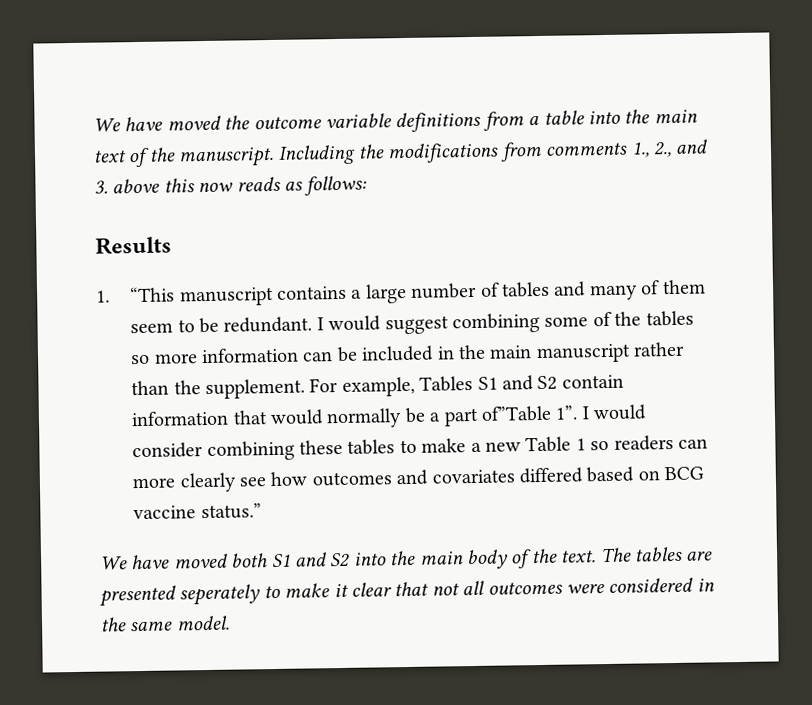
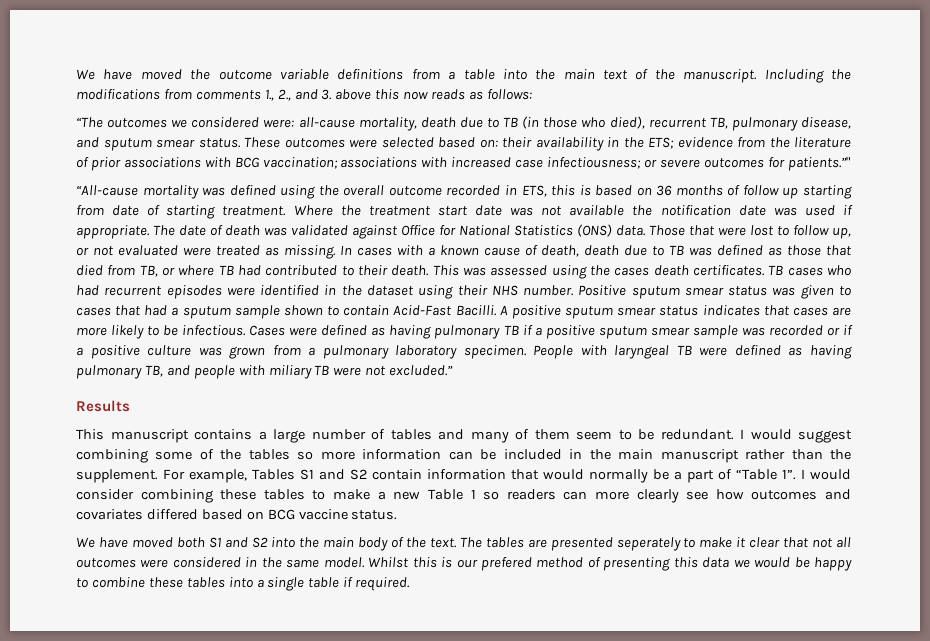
+ “The outcomes we considered were: all-cause mortality, death due to TB (in those who died), recurrent TB, pulmonary disease, and sputum smear status. These outcomes were selected based on: their availability in the ETS; evidence from the literature of prior associations with BCG vaccination; associations with increased case infectiousness; or severe outcomes for patients.”"
+ “All-cause mortality was defined using the overall outcome recorded in ETS, this is based on 36 months of follow up starting from date of starting treatment. Where the treatment start date was not available the notification date was used if appropriate. The date of death was validated against Office for National Statistics (ONS) data. Those that were lost to follow up, or not evaluated were treated as missing. In cases with a known cause of death, death due to TB was defined as those that died from TB, or where TB had contributed to their death. This was assessed using the cases death certificates. TB cases who had recurrent episodes were identified in the dataset using their NHS number. Positive sputum smear status was given to cases that had a sputum sample shown to contain Acid-Fast Bacilli. A positive sputum smear status indicates that cases are more likely to be infectious. Cases were defined as having pulmonary TB if a positive sputum smear sample was recorded or if a positive culture was grown from a pulmonary laboratory specimen. People with laryngeal TB were defined as having pulmonary TB, and people with miliary TB were not excluded.”
- 1. “This manuscript contains a large number of tables and many of them seem to be redundant.
+ This manuscript contains a large number of tables and many of them seem to be redundant.
- For example, Tables S1 and S2 contain information that would normally be a part of”Table 1”.
+ For example, Tables S1 and S2 contain information that would normally be a part of “Table 1”.
- I would consider combining these tables to make a new Table 1 so readers can more clearly see how outcomes and covariates differed based on BCG vaccine status.”
+ I would consider combining these tables to make a new Table 1 so readers can more clearly see how outcomes and covariates differed based on BCG vaccine status.
+ Whilst this is our prefered method of presenting this data we would be happy to combine these tables into a single table if required.

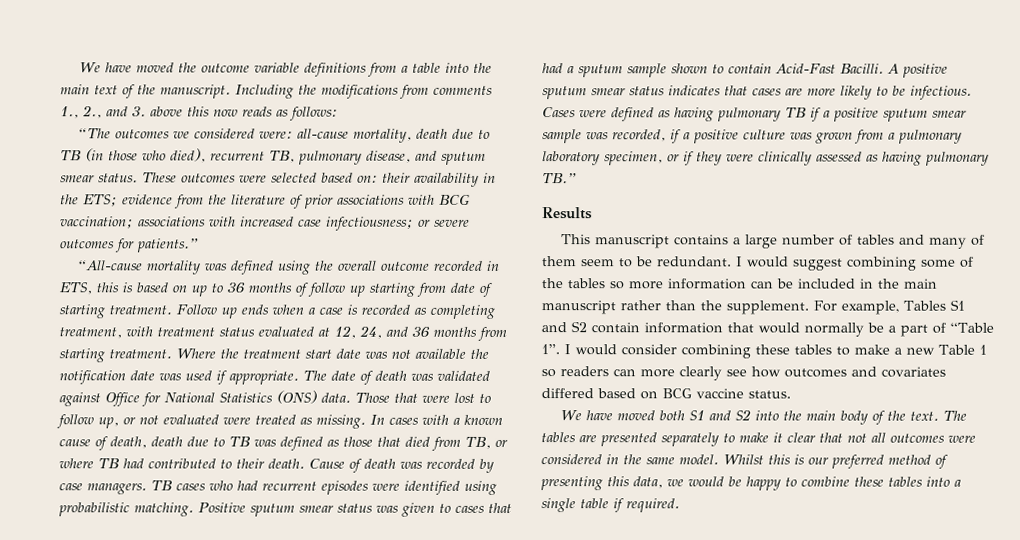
- These outcomes were selected based on: their availability in the ETS; evidence from the literature of prior associations with BCG vaccination; associations with increased case infectiousness; or severe outcomes for patients.”"
+ These outcomes were selected based on: their availability in the ETS; evidence from the literature of prior associations with BCG vaccination; associations with increased case infectiousness; or severe outcomes for patients.”
- “All-cause mortality was defined using the overall outcome recorded in ETS, this is based on 36 months of follow up starting from date of starting treatment.
+ “All-cause mortality was defined using the overall outcome recorded in ETS, this is based on up to 36 months of follow up starting from date of starting treatment.
+ Follow up ends when a case is recorded as completing treatment, with treatment status evaluated at 12, 24, and 36 months from starting treatment.
- This was assessed using the cases death certificates.
+ Cause of death was recorded by case managers.
- TB cases who had recurrent episodes were identified in the dataset using their NHS number.
+ TB cases who had recurrent episodes were identified using probabilistic matching.
- Cases were defined as having pulmonary TB if a positive sputum smear sample was recorded or if a positive culture was grown from a pulmonary laboratory specimen. People with laryngeal TB were defined as having pulmonary TB, and people with miliary TB were not excluded.”
+ Cases were defined as having pulmonary TB if a positive sputum smear sample was recorded, if a positive culture was grown from a pulmonary laboratory specimen, or if they were clinically assessed as having pulmonary TB.”
- The tables are presented seperately to make it clear that not all outcomes were considered in the same model.
+ The tables are presented separately to make it clear that not all outcomes were considered in the same model.
- Whilst this is our prefered method of presenting this data we would be happy to combine these tables into a single table if required.
+ Whilst this is our preferred method of presenting this data, we would be happy to combine these tables into a single table if required.

